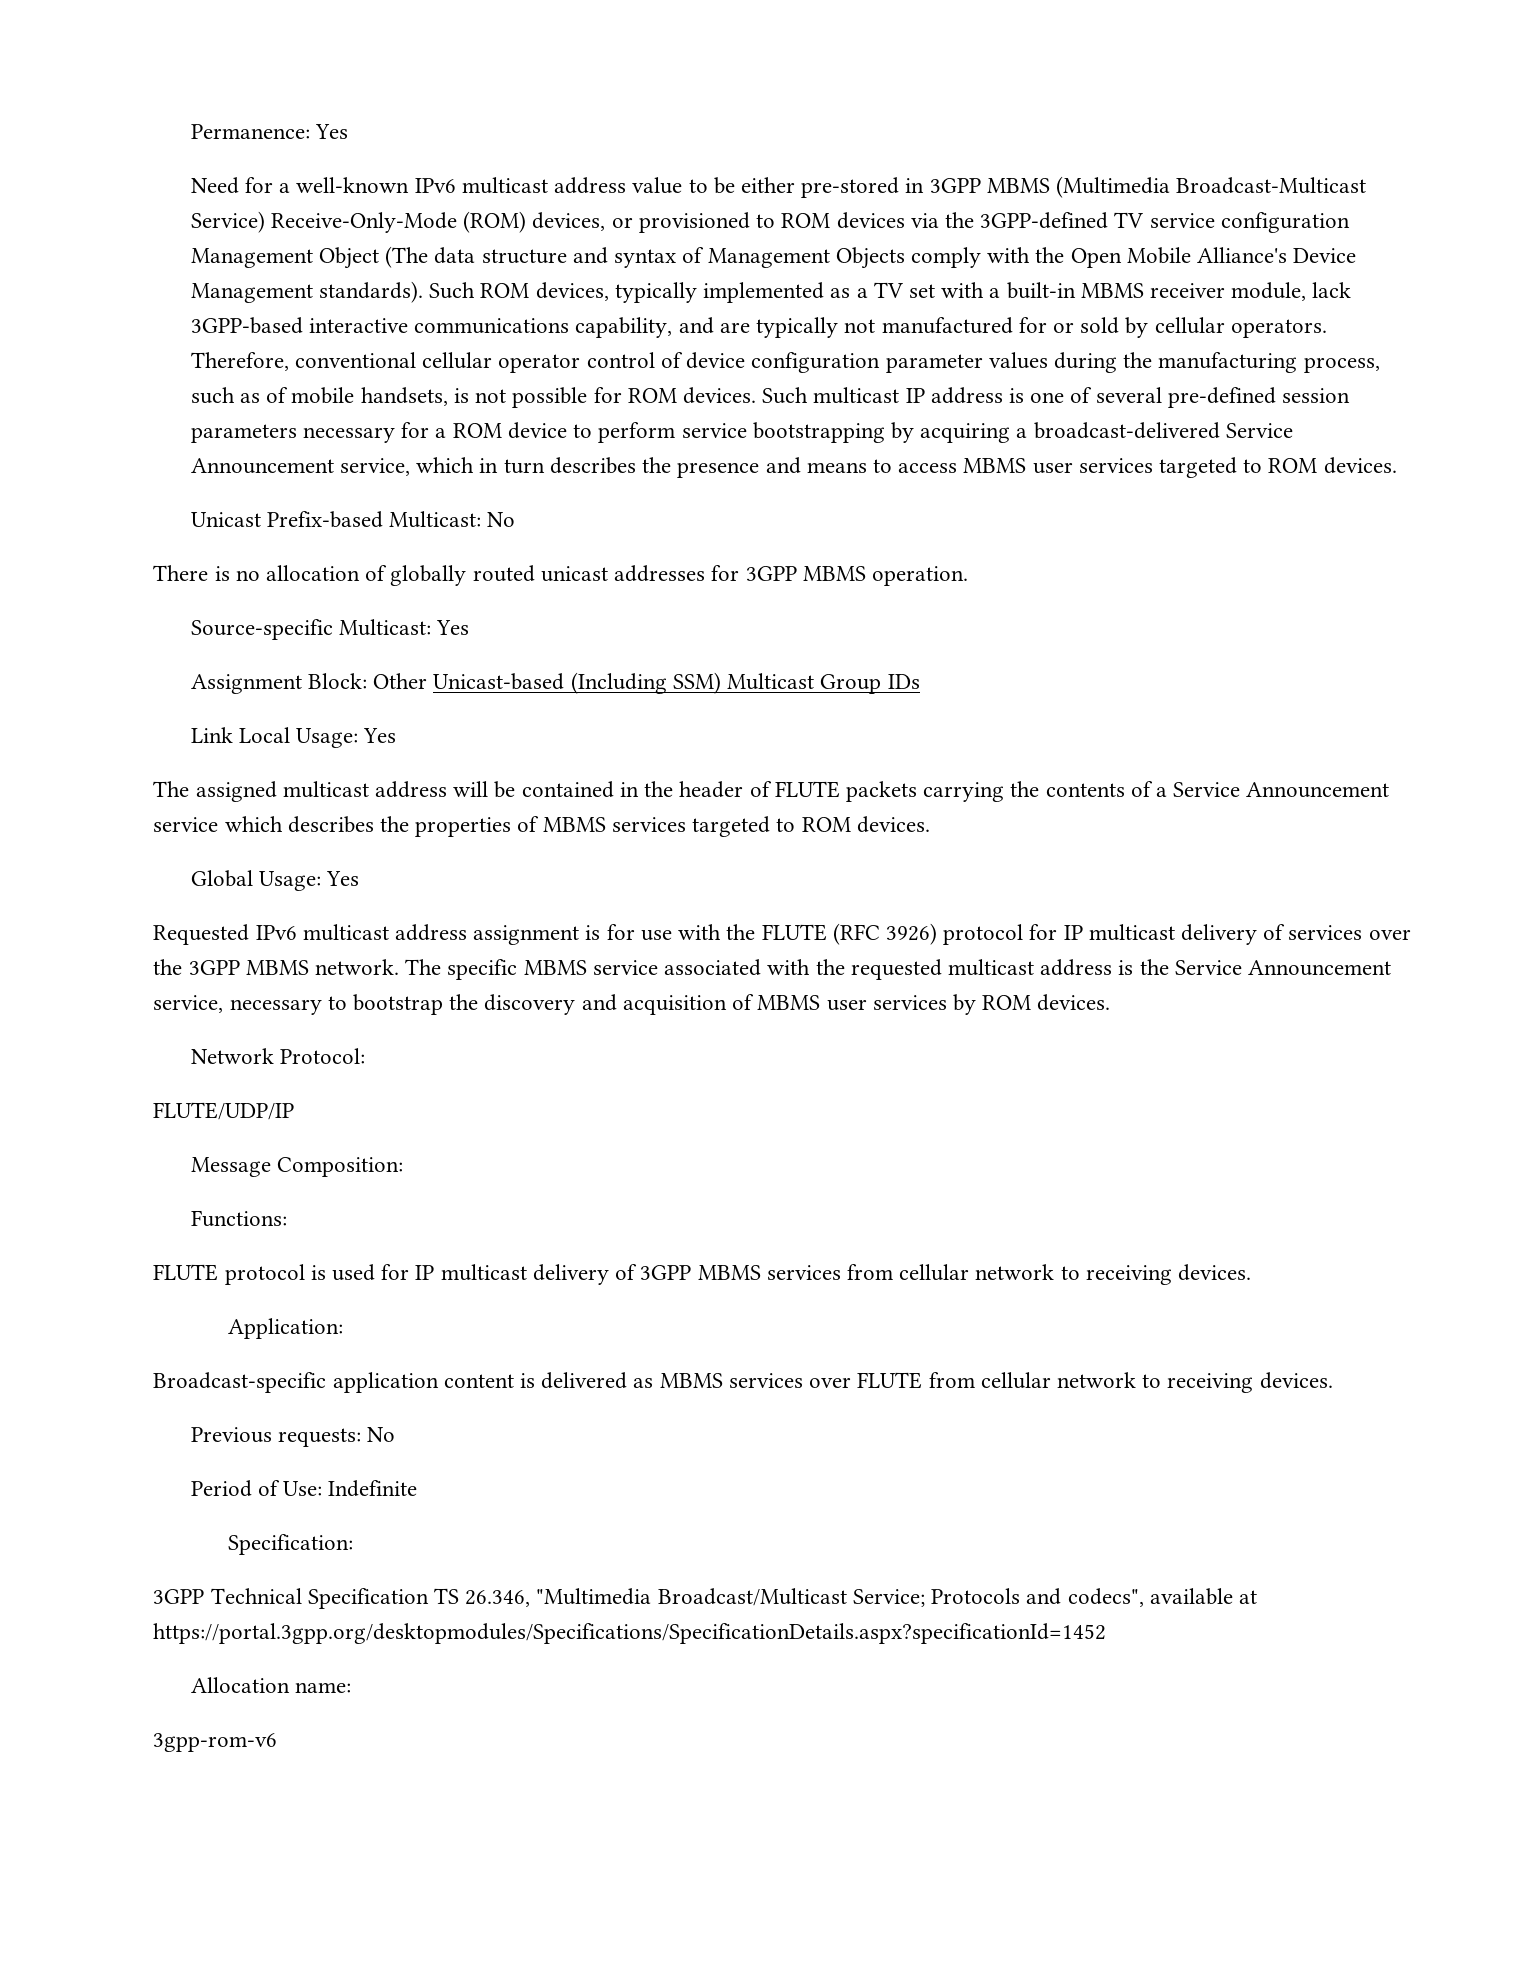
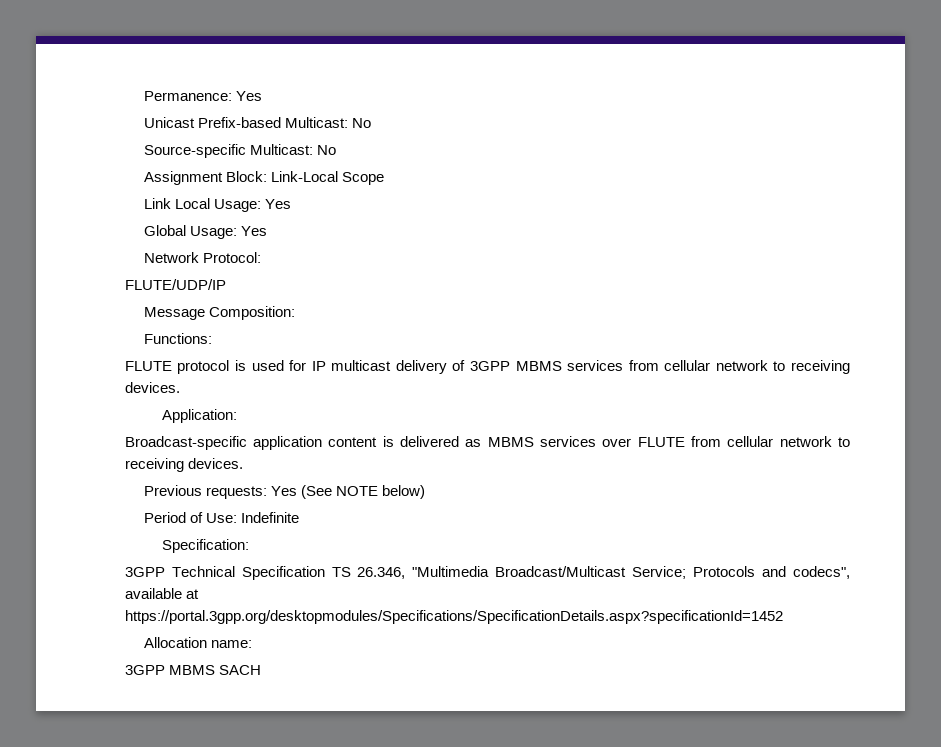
- Need for a well-known IPv6 multicast address value to be either pre-stored in 3GPP MBMS (Multimedia Broadcast-Multicast Service) Receive-Only-Mode (ROM) devices, or provisioned to ROM devices via the 3GPP-defined TV service configuration Management Object (The data structure and syntax of Management Objects comply with the Open Mobile Alliance's Device Management standards). Such ROM devices, typically implemented as a TV set with a built-in MBMS receiver module, lack 3GPP-based interactive communications capability, and are typically not manufactured for or sold by cellular operators. Therefore, conventional cellular operator control of device configuration parameter values during the manufacturing process, such as of mobile handsets, is not possible for ROM devices. Such multicast IP address is one of several pre-defined session parameters necessary for a ROM device to perform service bootstrapping by acquiring a broadcast-delivered Service Announcement service, which in turn describes the presence and means to access MBMS user services targeted to ROM devices.
  Unicast Prefix-based Multicast: No
- There is no allocation of globally routed unicast addresses for 3GPP MBMS operation.
- Source-specific Multicast: Yes
+ Source-specific Multicast: No
- Assignment Block: Other Unicast-based (Including SSM) Multicast Group IDs
+ Assignment Block: Link-Local Scope
  Link Local Usage: Yes
- The assigned multicast address will be contained in the header of FLUTE packets carrying the contents of a Service Announcement service which describes the properties of MBMS services targeted to ROM devices.
  Global Usage: Yes
- Requested IPv6 multicast address assignment is for use with the FLUTE (RFC 3926) protocol for IP multicast delivery of services over the 3GPP MBMS network. The specific MBMS service associated with the requested multicast address is the Service Announcement service, necessary to bootstrap the discovery and acquisition of MBMS user services by ROM devices.
- Previous requests: No
+ Previous requests: Yes (See NOTE below)
- 3gpp-rom-v6
+ 3GPP MBMS SACH

